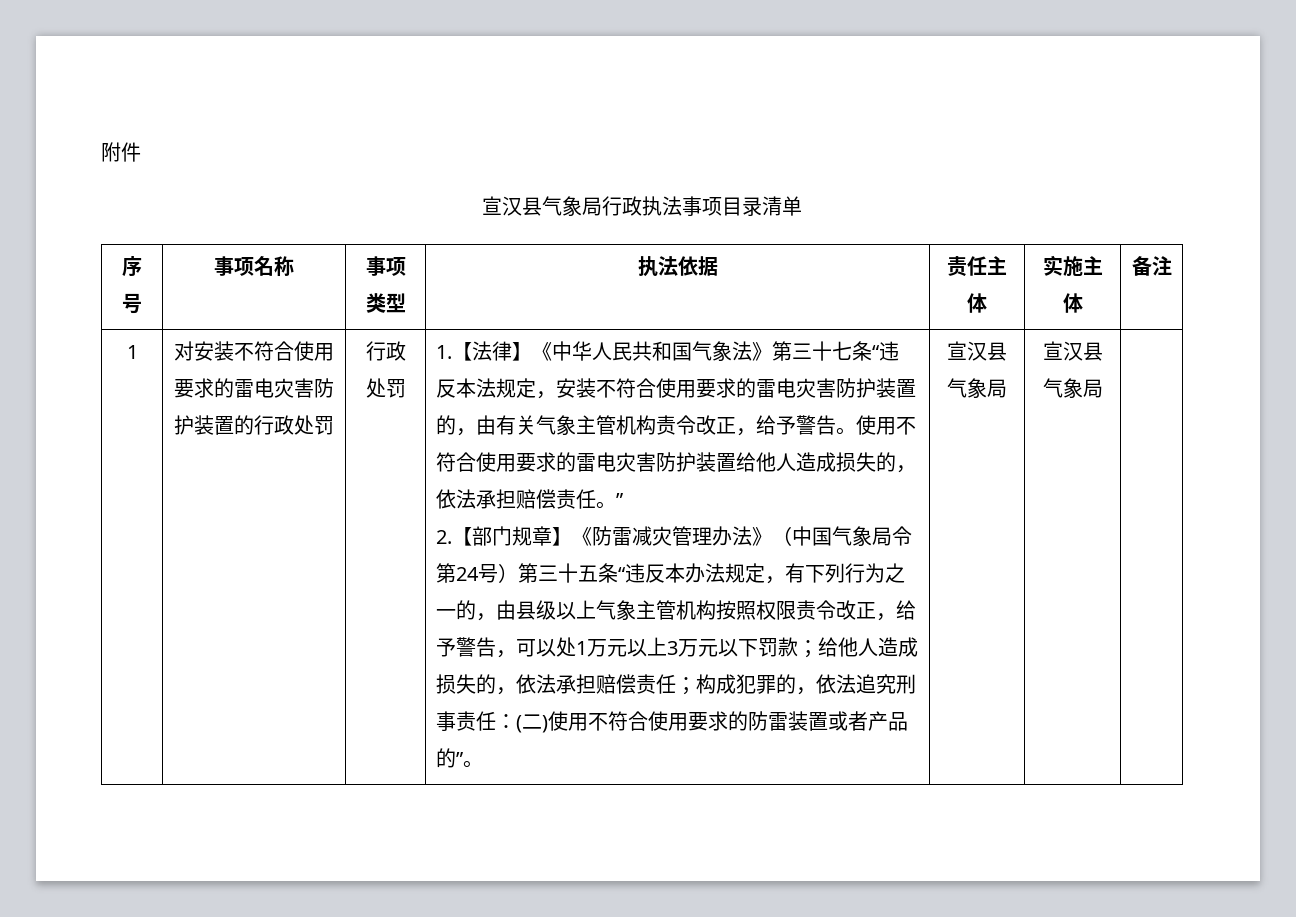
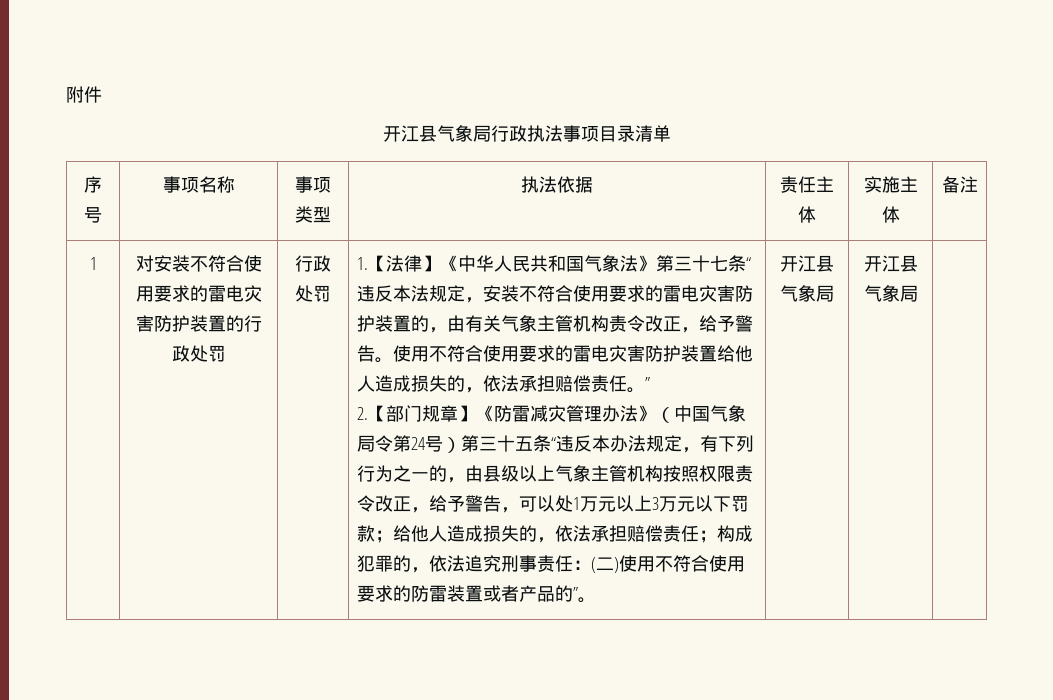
- 宣汉县气象局行政执法事项目录清单
+ 开江县气象局行政执法事项目录清单
- 宣汉县气象局 | 宣汉县气象局
+ 开江县气象局 | 开江县气象局

